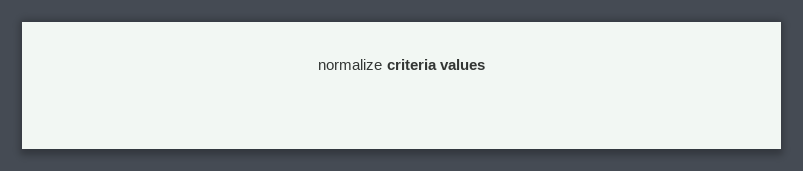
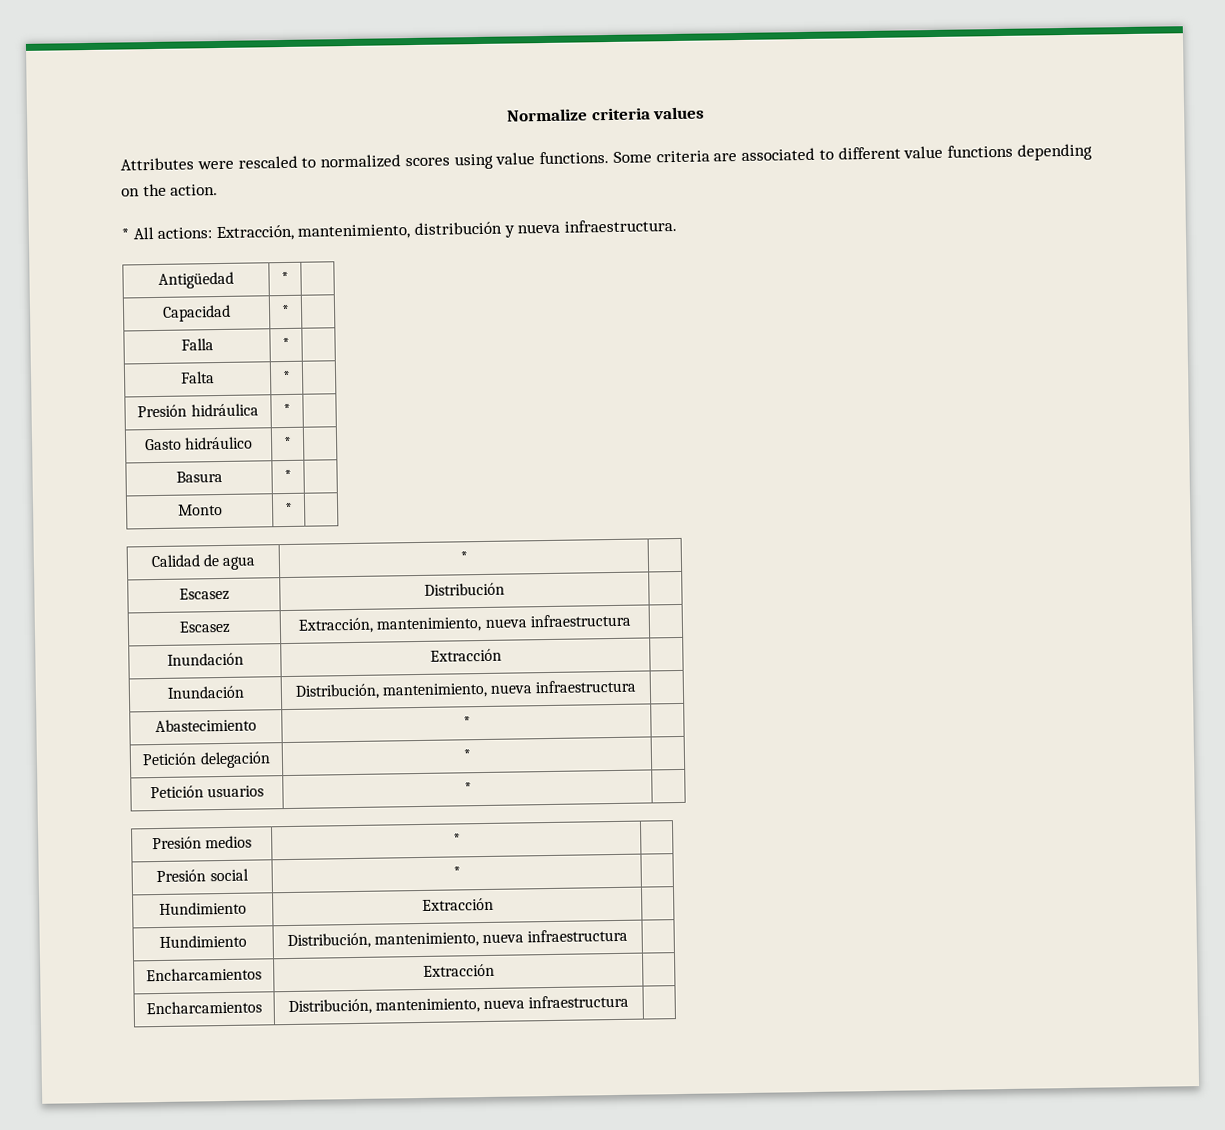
- normalize criteria values
+ Normalize criteria values
+ Attributes were rescaled to normalized scores using value functions. Some criteria are associated to different value functions depending on the action.
+ * All actions: Extracción, mantenimiento, distribución y nueva infraestructura.
+ Antigüedad | * |
+ Capacidad | * |
+ Falla | * |
+ Falta | * |
+ Presión hidráulica | * |
+ Gasto hidráulico | * |
+ Basura | * |
+ Monto | * |
+ Calidad de agua | * |
+ Escasez | Distribución |
+ Escasez | Extracción, mantenimiento, nueva infraestructura |
+ Inundación | Extracción |
+ Inundación | Distribución, mantenimiento, nueva infraestructura |
+ Abastecimiento | * |
+ Petición delegación | * |
+ Petición usuarios | * |
+ Presión medios | * |
+ Presión social | * |
+ Hundimiento | Extracción |
+ Hundimiento | Distribución, mantenimiento, nueva infraestructura |
+ Encharcamientos | Extracción |
+ Encharcamientos | Distribución, mantenimiento, nueva infraestructura |

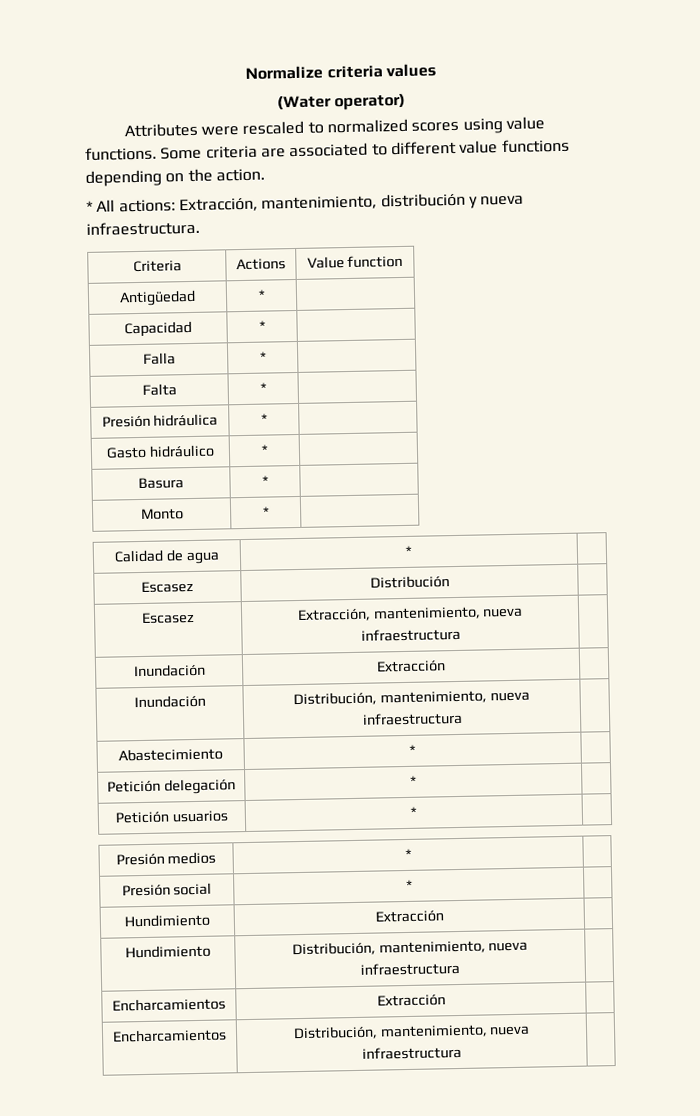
+ (Water operator)
+ Criteria | Actions | Value function

